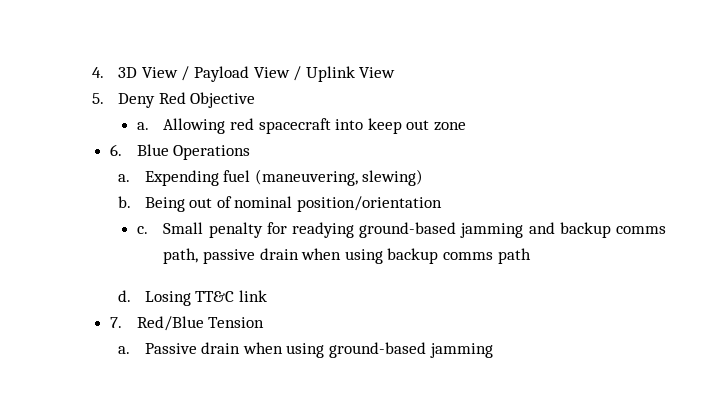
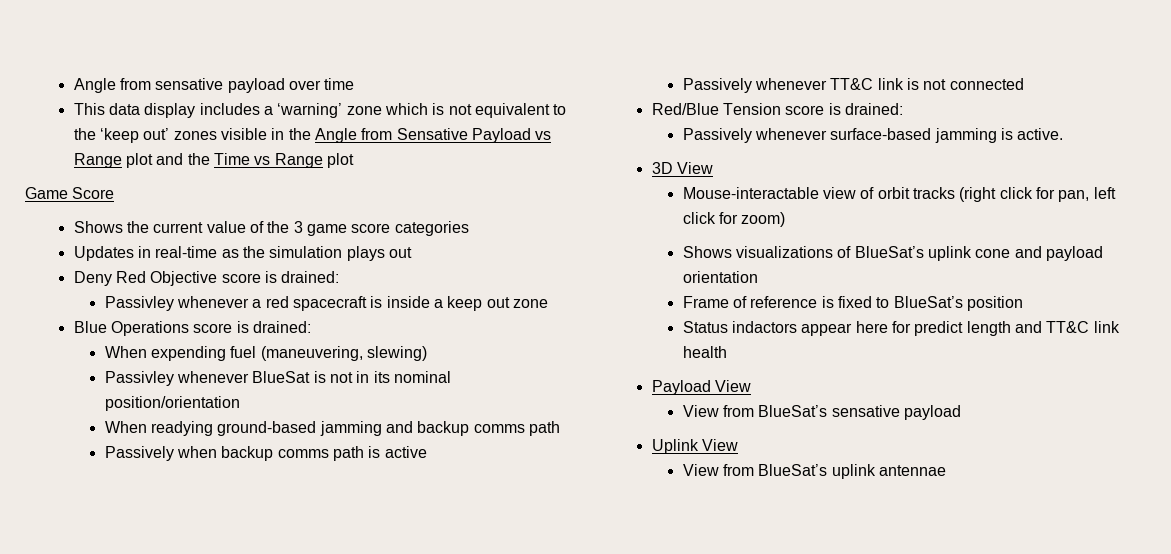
- 4. 3D View / Payload View / Uplink View
- 5. Deny Red Objective
- a. Allowing red spacecraft into keep out zone
+ Angle from sensative payload over time
+ This data display includes a ‘warning’ zone which is not equivalent to the ‘keep out’ zones visible in the Angle from Sensative Payload vs Range plot and the Time vs Range plot
+ Game Score
+ Shows the current value of the 3 game score categories
+ Updates in real-time as the simulation plays out
+ Deny Red Objective score is drained:
+ Passivley whenever a red spacecraft is inside a keep out zone
- 6. Blue Operations
- a. Expending fuel (maneuvering, slewing)
- b. Being out of nominal position/orientation
- c. Small penalty for readying ground-based jamming and backup comms path, passive drain when using backup comms path
- d. Losing TT&C link
- 7. Red/Blue Tension
- a. Passive drain when using ground-based jamming
+ Blue Operations score is drained:
+ When expending fuel (maneuvering, slewing)
+ Passivley whenever BlueSat is not in its nominal position/orientation
+ When readying ground-based jamming and backup comms path
+ Passively when backup comms path is active
+ Passively whenever TT&C link is not connected
+ Red/Blue Tension score is drained:
+ Passively whenever surface-based jamming is active.
+ 3D View
+ Mouse-interactable view of orbit tracks (right click for pan, left click for zoom)
+ Shows visualizations of BlueSat’s uplink cone and payload orientation
+ Frame of reference is fixed to BlueSat’s position
+ Status indactors appear here for predict length and TT&C link health
+ Payload View
+ View from BlueSat’s sensative payload
+ Uplink View
+ View from BlueSat’s uplink antennae

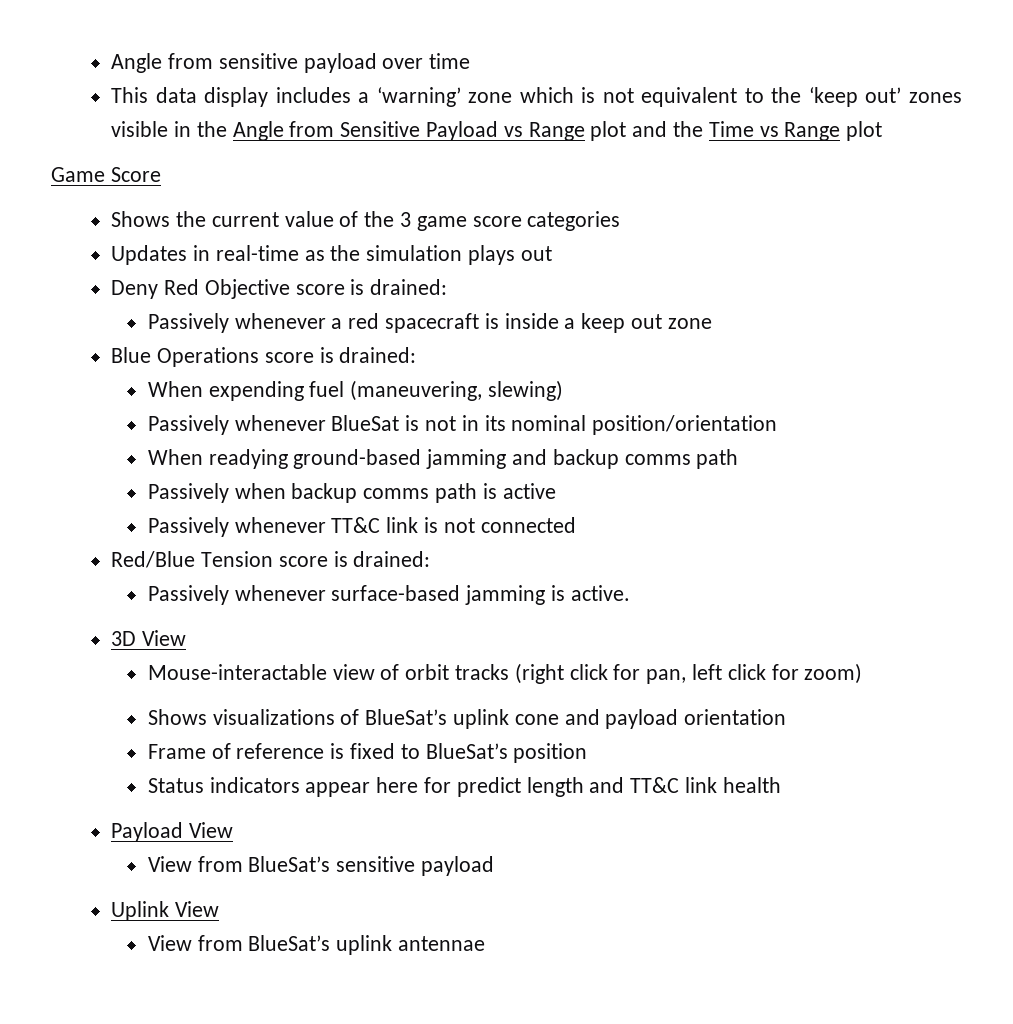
- Angle from sensative payload over time
+ Angle from sensitive payload over time
- This data display includes a ‘warning’ zone which is not equivalent to the ‘keep out’ zones visible in the Angle from Sensative Payload vs Range plot and the Time vs Range plot
+ This data display includes a ‘warning’ zone which is not equivalent to the ‘keep out’ zones visible in the Angle from Sensitive Payload vs Range plot and the Time vs Range plot
- Passivley whenever a red spacecraft is inside a keep out zone
+ Passively whenever a red spacecraft is inside a keep out zone
- Passivley whenever BlueSat is not in its nominal position/orientation
+ Passively whenever BlueSat is not in its nominal position/orientation
- Status indactors appear here for predict length and TT&C link health
+ Status indicators appear here for predict length and TT&C link health
- View from BlueSat’s sensative payload
+ View from BlueSat’s sensitive payload

